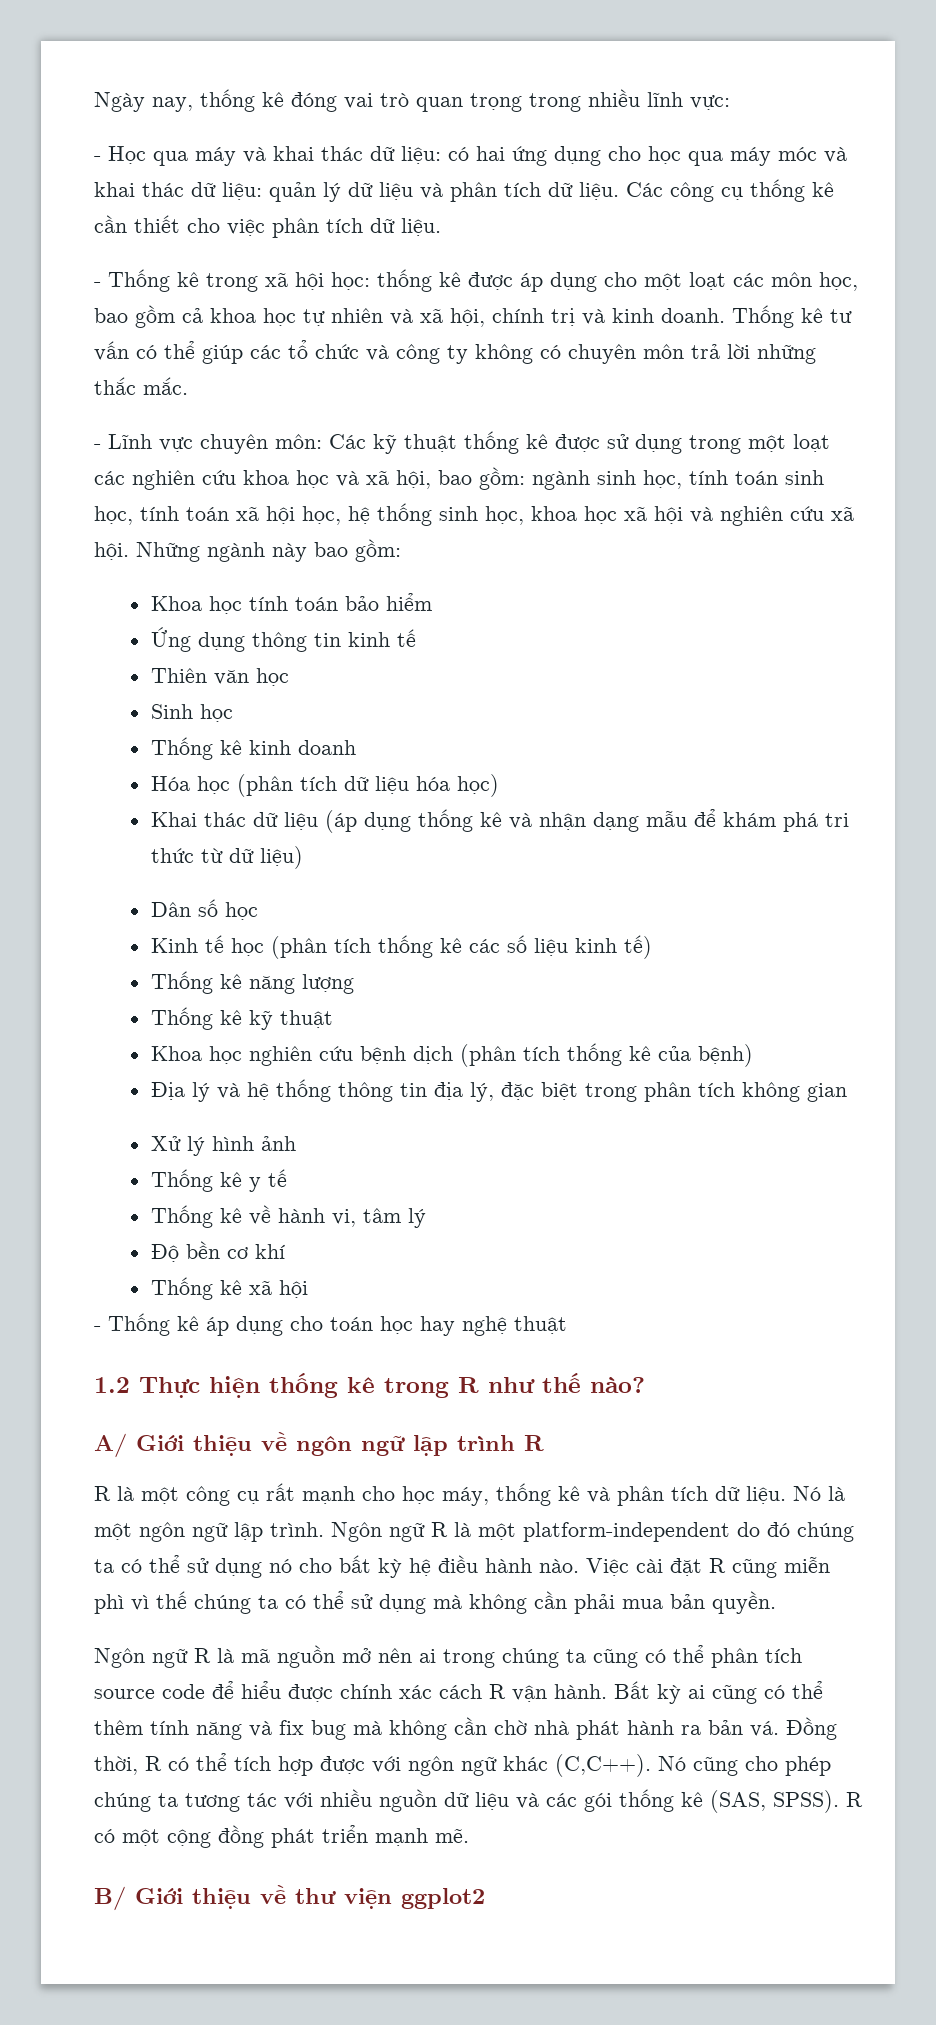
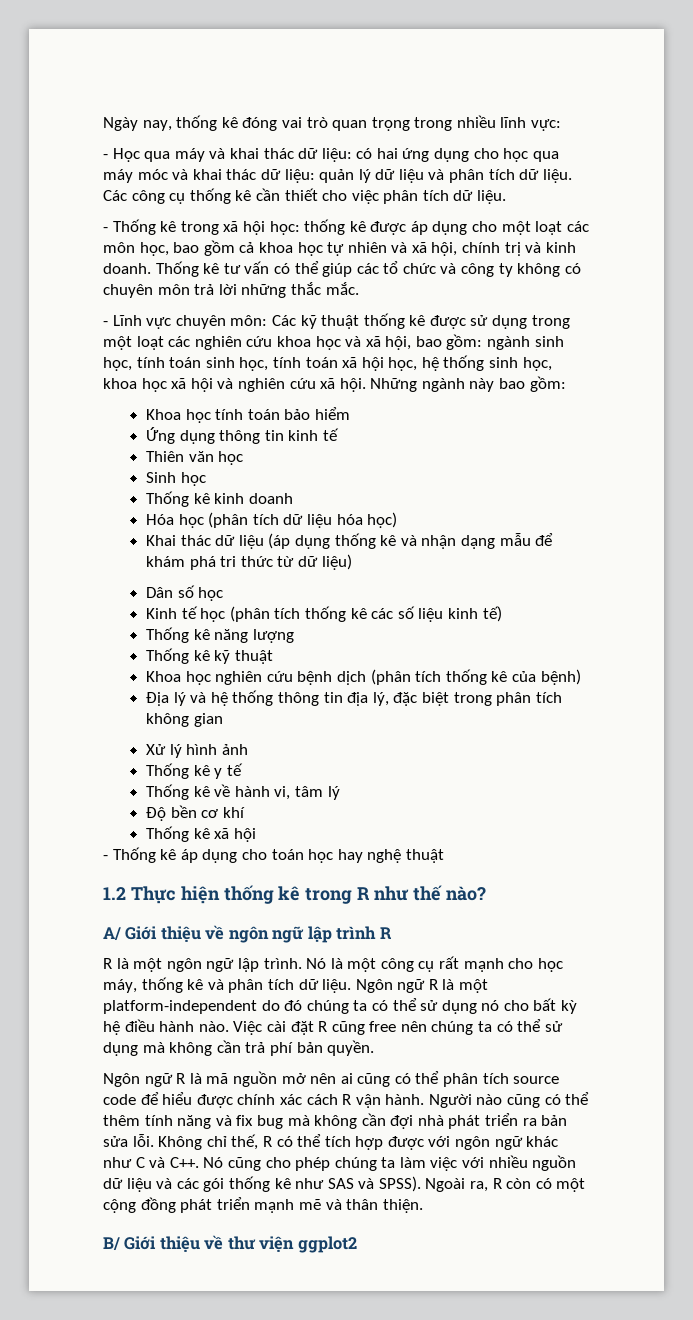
- R là một công cụ rất mạnh cho học máy, thống kê và phân tích dữ liệu.
+ R là một ngôn ngữ lập trình. Nó là một công cụ rất mạnh cho học máy, thống kê và phân tích dữ liệu.
- Nó là một ngôn ngữ lập trình.
- Việc cài đặt R cũng miễn phì vì thế chúng ta có thể sử dụng mà không cần phải mua bản quyền.
+ Việc cài đặt R cũng free nên chúng ta có thể sử dụng mà không cần trả phí bản quyền.
- Ngôn ngữ R là mã nguồn mở nên ai trong chúng ta cũng có thể phân tích source code để hiểu được chính xác cách R vận hành.
+ Ngôn ngữ R là mã nguồn mở nên ai cũng có thể phân tích source code để hiểu được chính xác cách R vận hành.
- Bất kỳ ai cũng có thể thêm tính năng và fix bug mà không cần chờ nhà phát hành ra bản vá. Đồng thời, R có thể tích hợp được với ngôn ngữ khác (C,C++). Nó cũng cho phép chúng ta tương tác với nhiều nguồn dữ liệu và các gói thống kê (SAS, SPSS). R có một cộng đồng phát triển mạnh mẽ.
+ Người nào cũng có thể thêm tính năng và fix bug mà không cần đợi nhà phát triển ra bản sửa lỗi. Không chỉ thế, R có thể tích hợp được với ngôn ngữ khác như C và C++. Nó cũng cho phép chúng ta làm việc với nhiều nguồn dữ liệu và các gói thống kê như SAS và SPSS). Ngoài ra, R còn có một cộng đồng phát triển mạnh mẽ và thân thiện.

